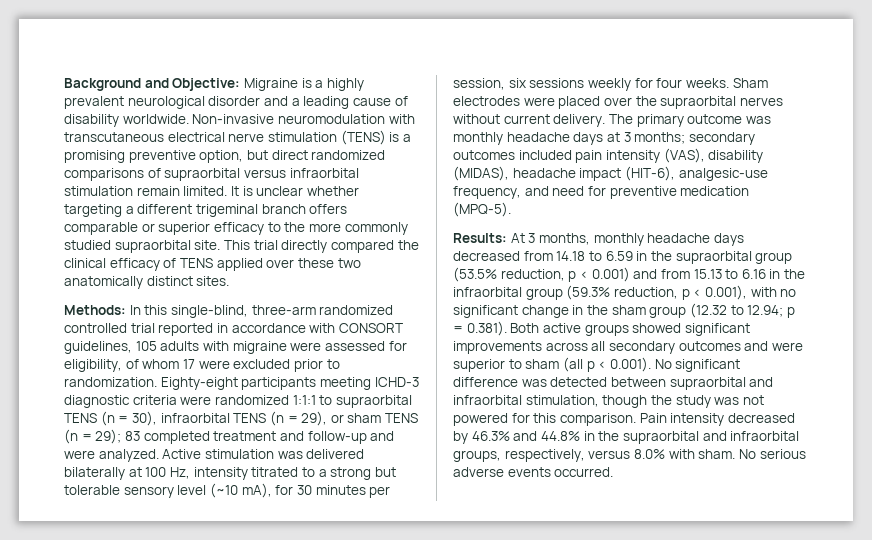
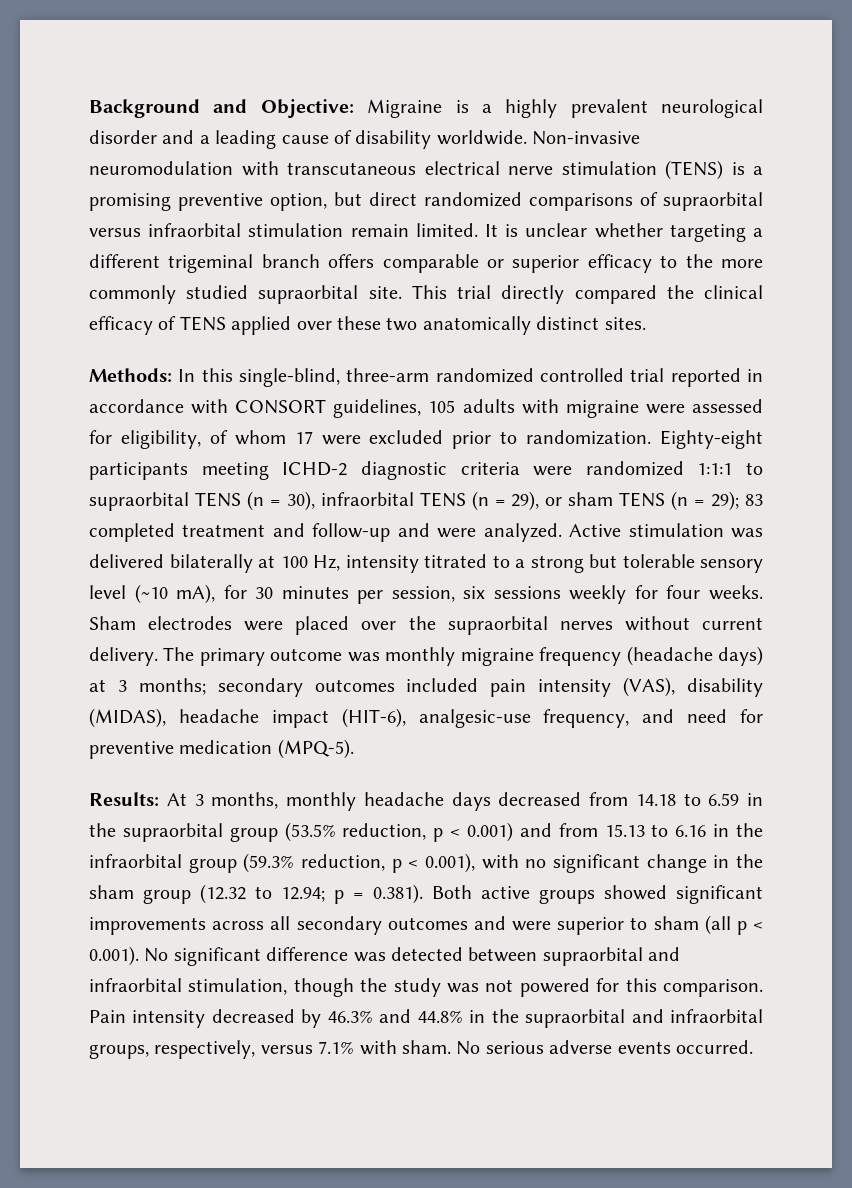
- Eighty-eight participants meeting ICHD-3 diagnostic criteria were randomized 1:1:1 to supraorbital TENS (n = 30), infraorbital TENS (n = 29), or sham TENS (n = 29); 83 completed treatment and follow-up and were analyzed.
+ Eighty-eight participants meeting ICHD-2 diagnostic criteria were randomized 1:1:1 to supraorbital TENS (n = 30), infraorbital TENS (n = 29), or sham TENS (n = 29); 83 completed treatment and follow-up and were analyzed.
- The primary outcome was monthly headache days at 3 months; secondary outcomes included pain intensity (VAS), disability (MIDAS), headache impact (HIT-6), analgesic-use frequency, and need for preventive medication (MPQ-5).
+ The primary outcome was monthly migraine frequency (headache days) at 3 months; secondary outcomes included pain intensity (VAS), disability (MIDAS), headache impact (HIT-6), analgesic-use frequency, and need for preventive medication (MPQ-5).
- Pain intensity decreased by 46.3% and 44.8% in the supraorbital and infraorbital groups, respectively, versus 8.0% with sham.
+ Pain intensity decreased by 46.3% and 44.8% in the supraorbital and infraorbital groups, respectively, versus 7.1% with sham.

